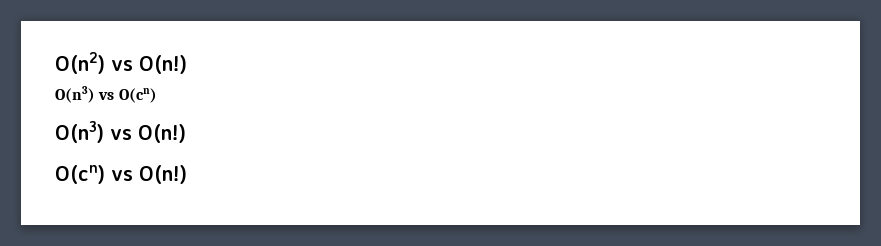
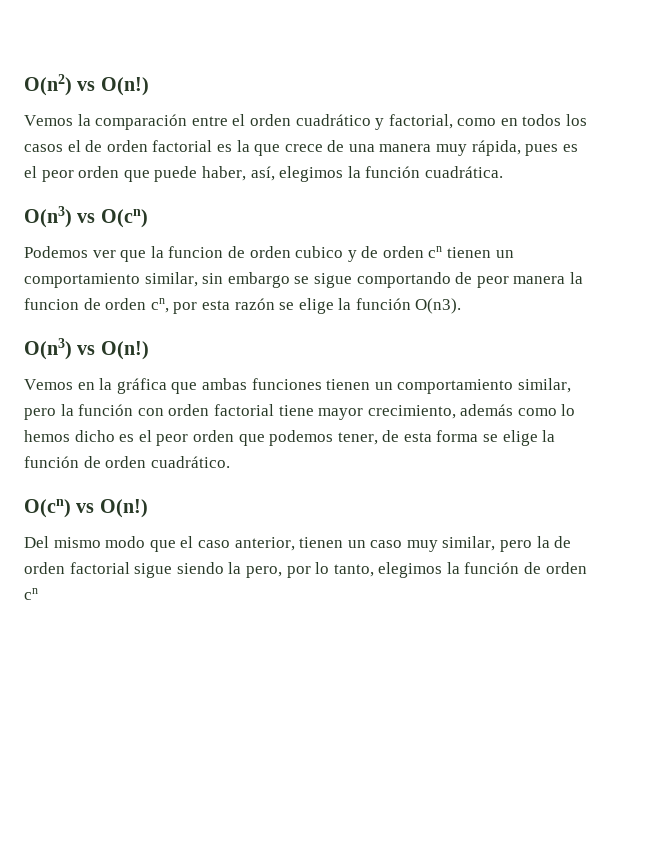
+ Vemos la comparación entre el orden cuadrático y factorial, como en todos los casos el de orden factorial es la que crece de una manera muy rápida, pues es el peor orden que puede haber, así, elegimos la función cuadrática.
  O(n3) vs O(cn)
+ Podemos ver que la funcion de orden cubico y de orden cn tienen un comportamiento similar, sin embargo se sigue comportando de peor manera la funcion de orden cn, por esta razón se elige la función O(n3).
  O(n3) vs O(n!)
+ Vemos en la gráfica que ambas funciones tienen un comportamiento similar, pero la función con orden factorial tiene mayor crecimiento, además como lo hemos dicho es el peor orden que podemos tener, de esta forma se elige la función de orden cuadrático.
  O(cn) vs O(n!)
+ Del mismo modo que el caso anterior, tienen un caso muy similar, pero la de orden factorial sigue siendo la pero, por lo tanto, elegimos la función de orden cn

